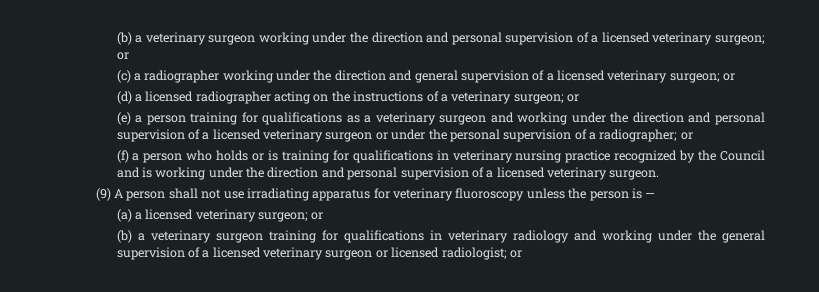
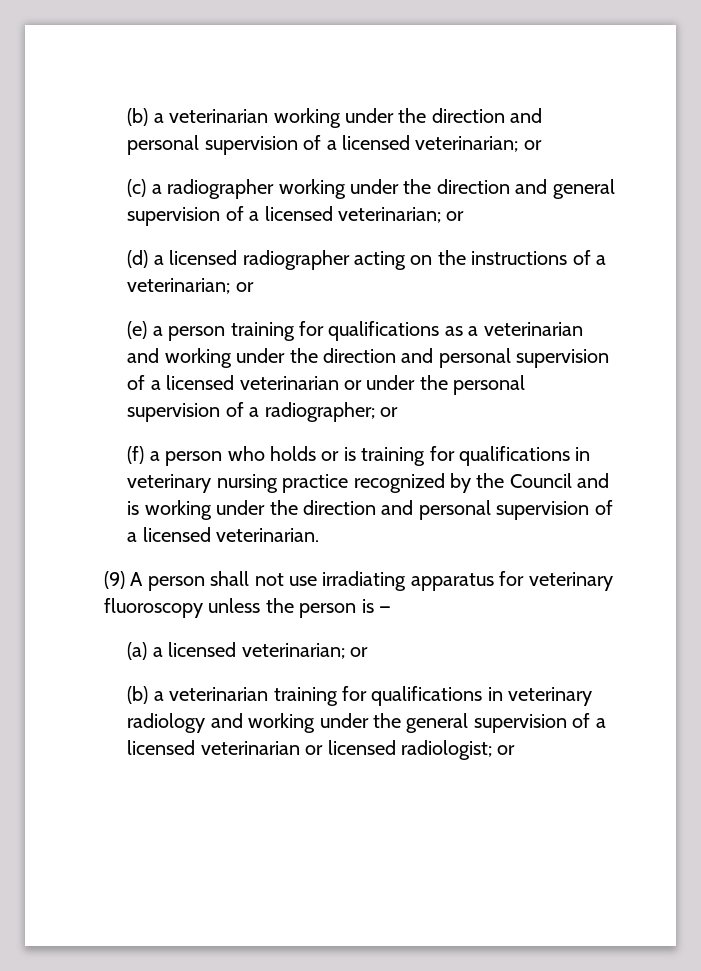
- (b) a veterinary surgeon working under the direction and personal supervision of a licensed veterinary surgeon; or
+ (b) a veterinarian working under the direction and personal supervision of a licensed veterinarian; or
- (c) a radiographer working under the direction and general supervision of a licensed veterinary surgeon; or
+ (c) a radiographer working under the direction and general supervision of a licensed veterinarian; or
- (d) a licensed radiographer acting on the instructions of a veterinary surgeon; or
+ (d) a licensed radiographer acting on the instructions of a veterinarian; or
- (e) a person training for qualifications as a veterinary surgeon and working under the direction and personal supervision of a licensed veterinary surgeon or under the personal supervision of a radiographer; or
+ (e) a person training for qualifications as a veterinarian and working under the direction and personal supervision of a licensed veterinarian or under the personal supervision of a radiographer; or
- (f) a person who holds or is training for qualifications in veterinary nursing practice recognized by the Council and is working under the direction and personal supervision of a licensed veterinary surgeon.
+ (f) a person who holds or is training for qualifications in veterinary nursing practice recognized by the Council and is working under the direction and personal supervision of a licensed veterinarian.
- (a) a licensed veterinary surgeon; or
+ (a) a licensed veterinarian; or
- (b) a veterinary surgeon training for qualifications in veterinary radiology and working under the general supervision of a licensed veterinary surgeon or licensed radiologist; or
+ (b) a veterinarian training for qualifications in veterinary radiology and working under the general supervision of a licensed veterinarian or licensed radiologist; or

